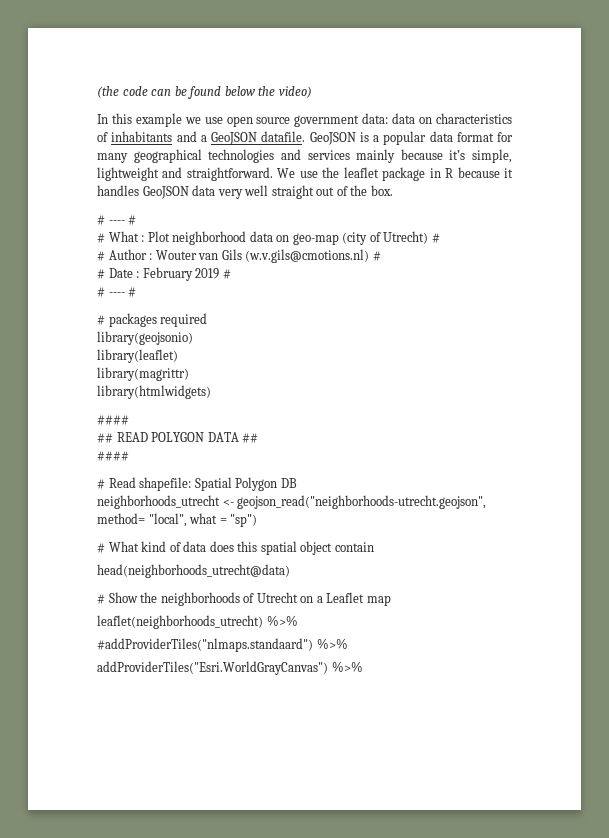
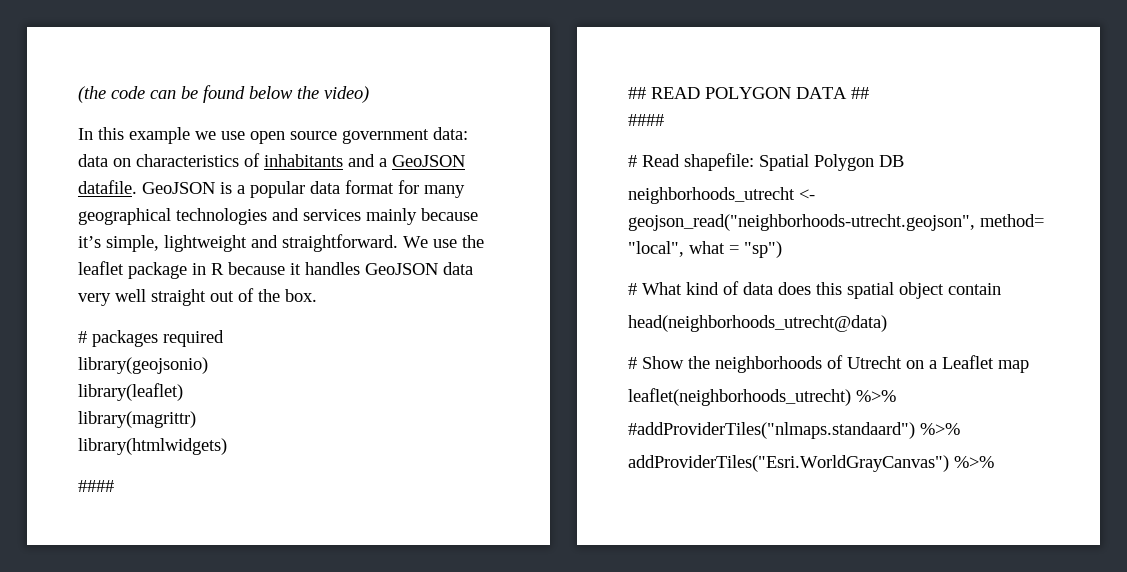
  We use the leaflet package in R because it handles GeoJSON data very well straight out of the box.
- # ---- #
- # What : Plot neighborhood data on geo-map (city of Utrecht) #
- # Author : Wouter van Gils (w.v.gils@cmotions.nl) #
- # Date : February 2019 #
- # ---- #

